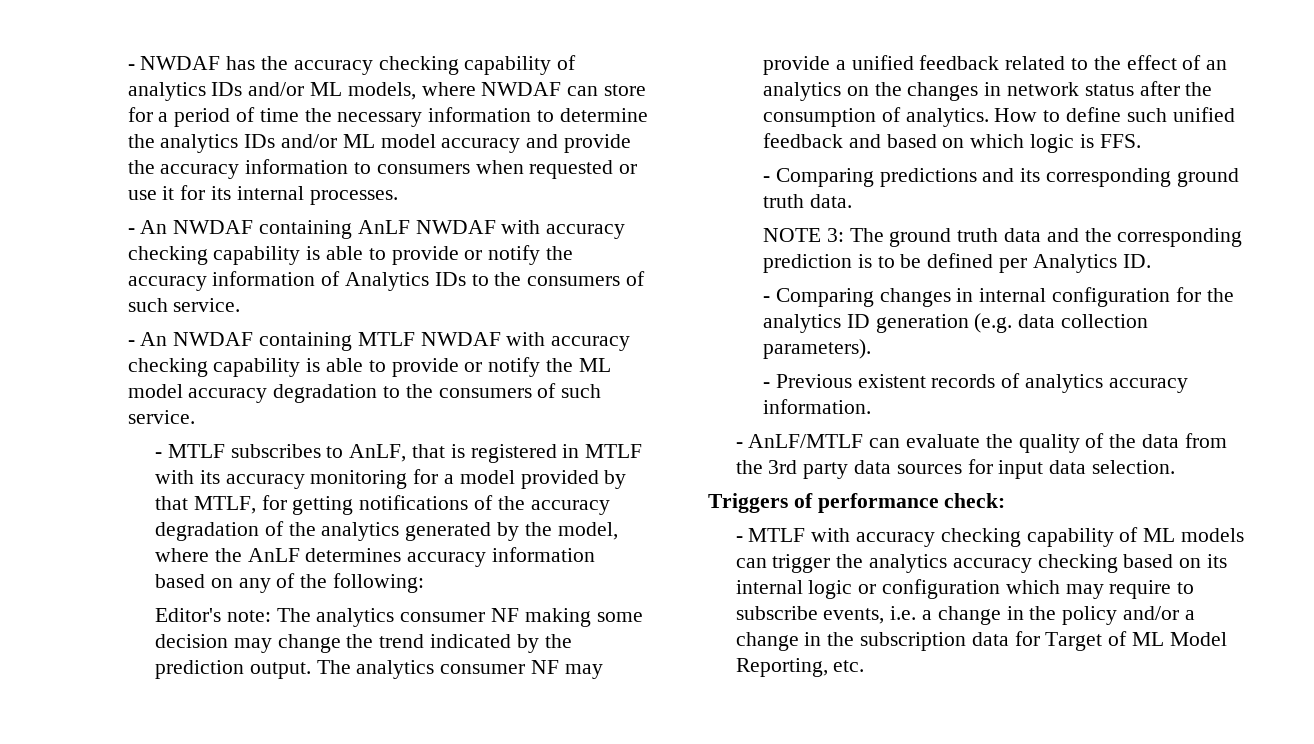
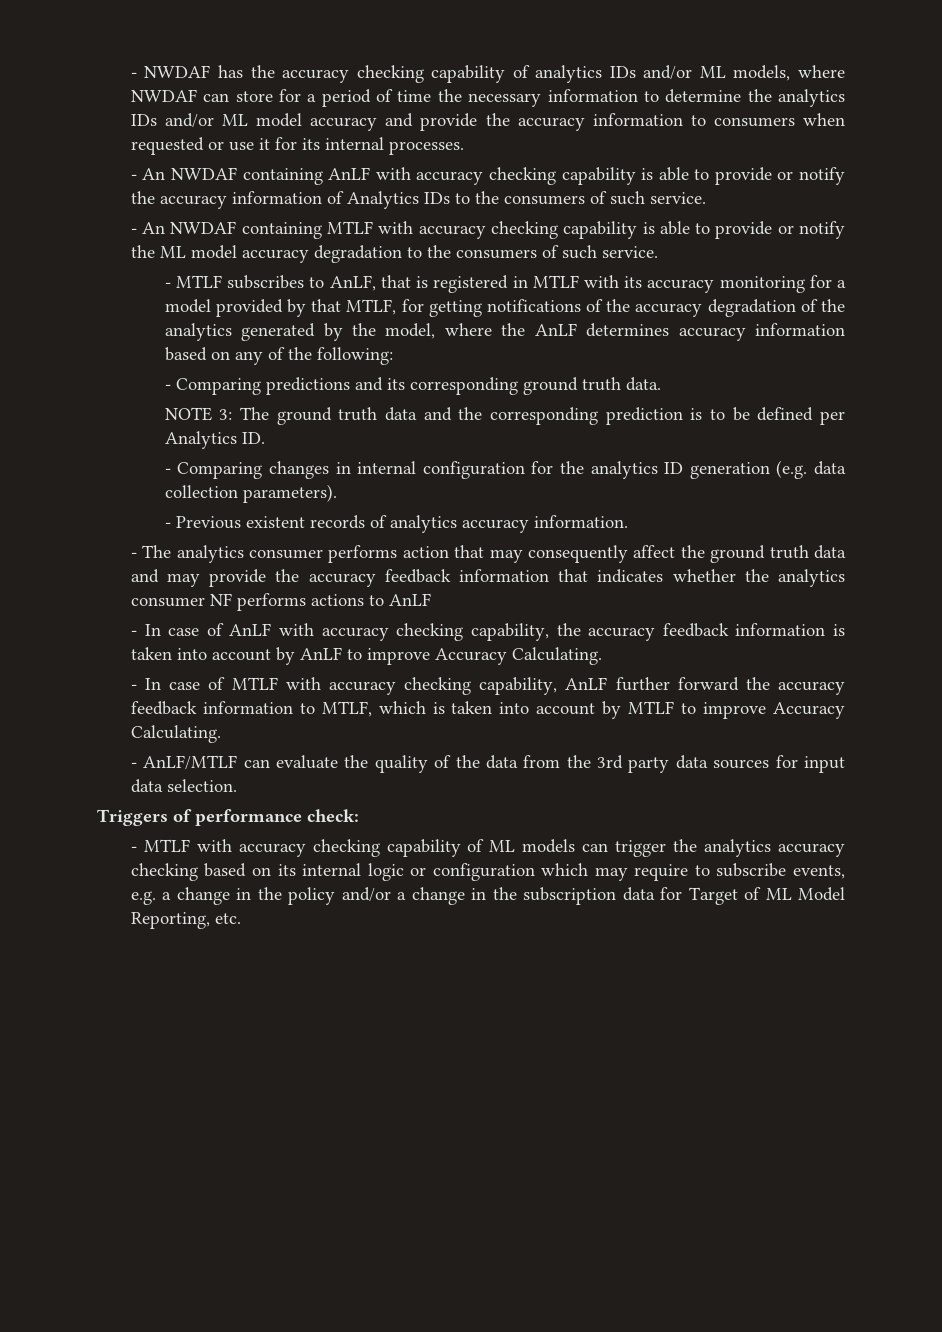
- - An NWDAF containing AnLF NWDAF with accuracy checking capability is able to provide or notify the accuracy information of Analytics IDs to the consumers of such service.
+ - An NWDAF containing AnLF with accuracy checking capability is able to provide or notify the accuracy information of Analytics IDs to the consumers of such service.
- - An NWDAF containing MTLF NWDAF with accuracy checking capability is able to provide or notify the ML model accuracy degradation to the consumers of such service.
+ - An NWDAF containing MTLF with accuracy checking capability is able to provide or notify the ML model accuracy degradation to the consumers of such service.
- Editor's note: The analytics consumer NF making some decision may change the trend indicated by the prediction output. The analytics consumer NF may provide a unified feedback related to the effect of an analytics on the changes in network status after the consumption of analytics. How to define such unified feedback and based on which logic is FFS.
+ - The analytics consumer performs action that may consequently affect the ground truth data and may provide the accuracy feedback information that indicates whether the analytics consumer NF performs actions to AnLF
+ - In case of AnLF with accuracy checking capability, the accuracy feedback information is taken into account by AnLF to improve Accuracy Calculating.
+ - In case of MTLF with accuracy checking capability, AnLF further forward the accuracy feedback information to MTLF, which is taken into account by MTLF to improve Accuracy Calculating.
- - MTLF with accuracy checking capability of ML models can trigger the analytics accuracy checking based on its internal logic or configuration which may require to subscribe events, i.e. a change in the policy and/or a change in the subscription data for Target of ML Model Reporting, etc.
+ - MTLF with accuracy checking capability of ML models can trigger the analytics accuracy checking based on its internal logic or configuration which may require to subscribe events, e.g. a change in the policy and/or a change in the subscription data for Target of ML Model Reporting, etc.

